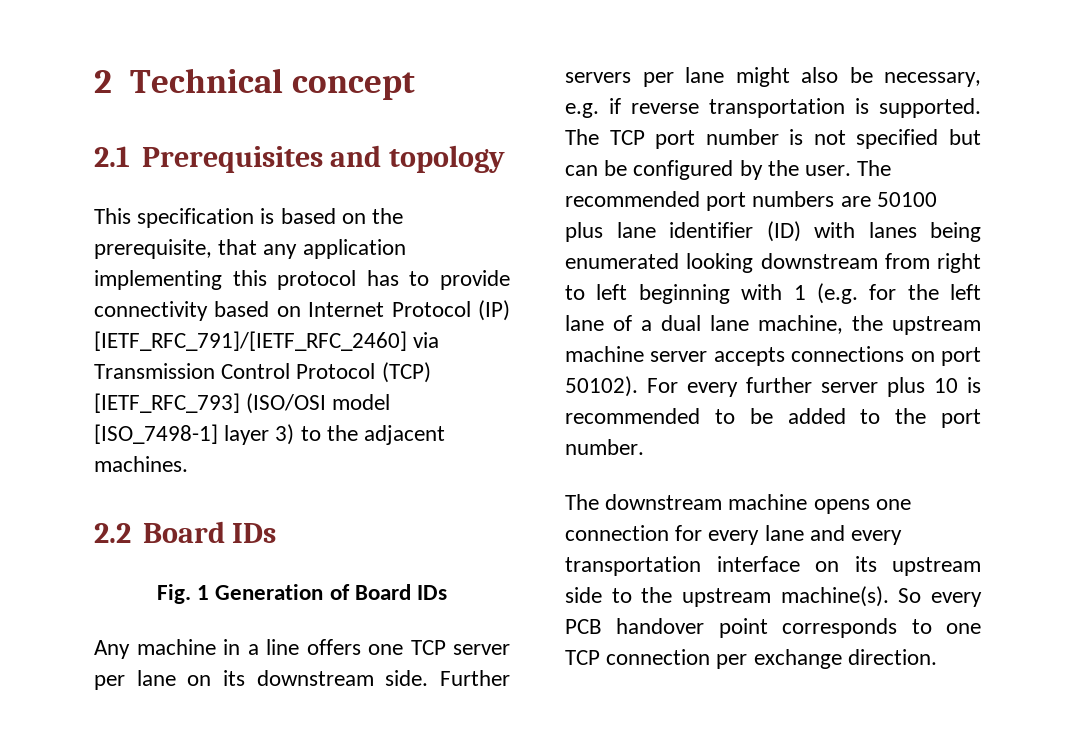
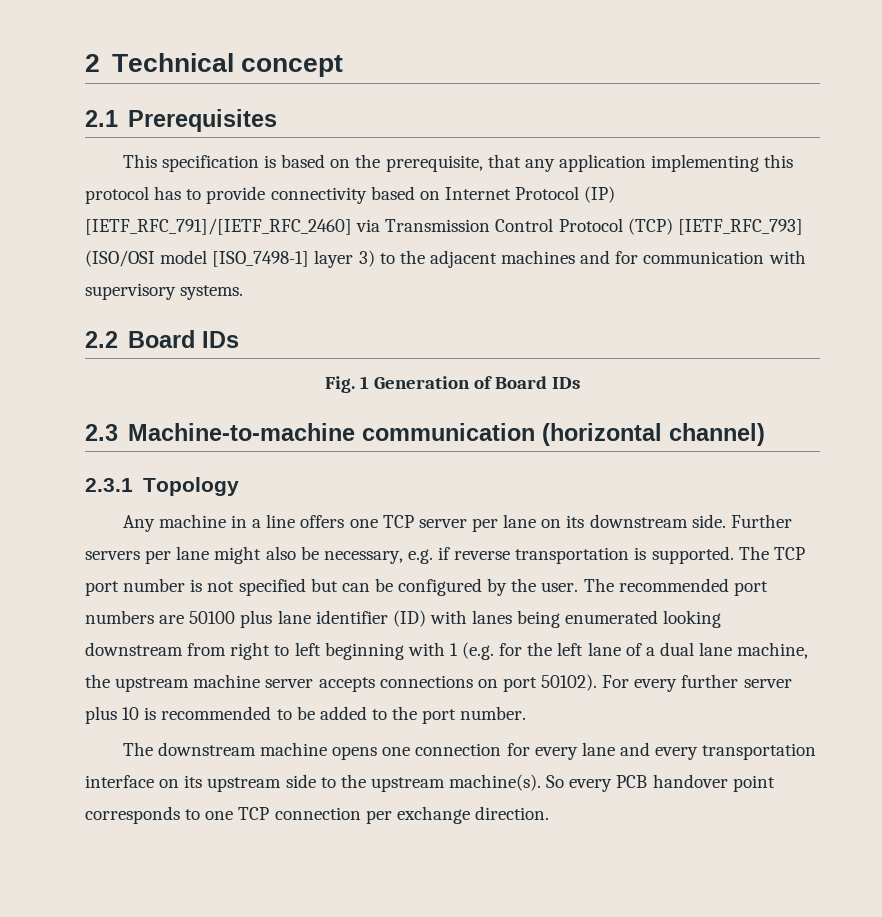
- 2.1 Prerequisites and topology
+ 2.1 Prerequisites
- This specification is based on the prerequisite, that any application implementing this protocol has to provide connectivity based on Internet Protocol (IP) [IETF_RFC_791]/[IETF_RFC_2460] via Transmission Control Protocol (TCP) [IETF_RFC_793] (ISO/OSI model [ISO_7498-1] layer 3) to the adjacent machines.
+ This specification is based on the prerequisite, that any application implementing this protocol has to provide connectivity based on Internet Protocol (IP) [IETF_RFC_791]/[IETF_RFC_2460] via Transmission Control Protocol (TCP) [IETF_RFC_793] (ISO/OSI model [ISO_7498-1] layer 3) to the adjacent machines and for communication with supervisory systems.
+ 2.3 Machine-to-machine communication (horizontal channel)
+ 2.3.1 Topology

